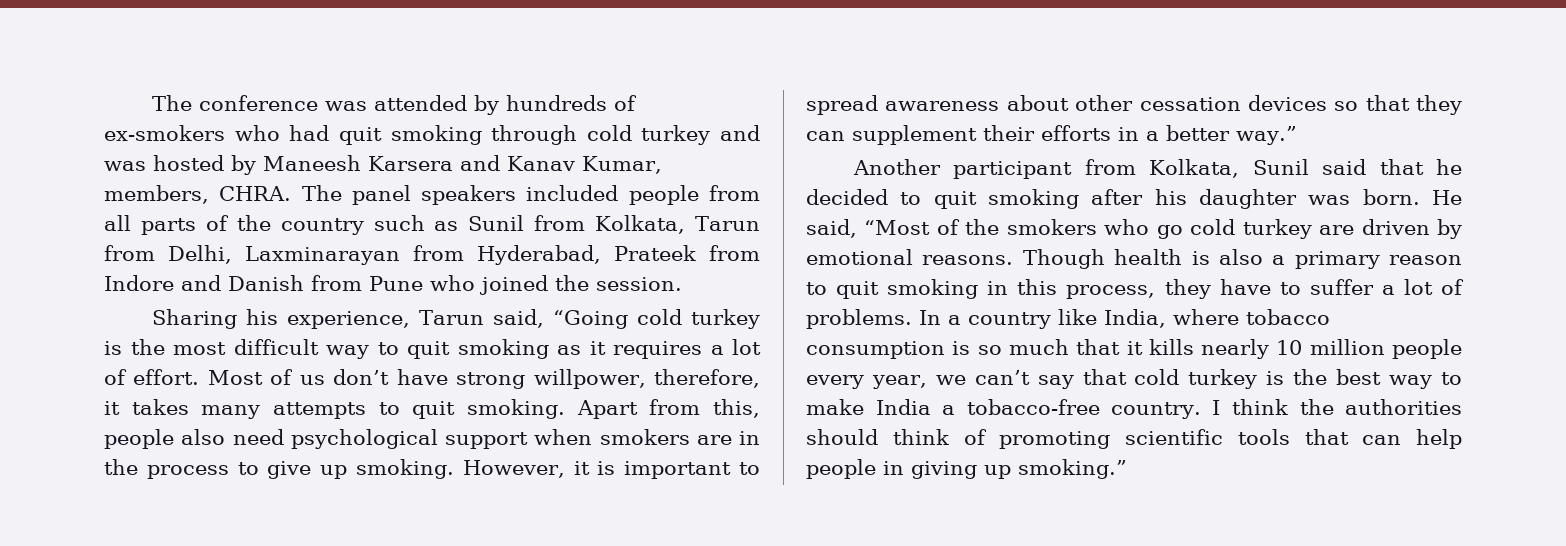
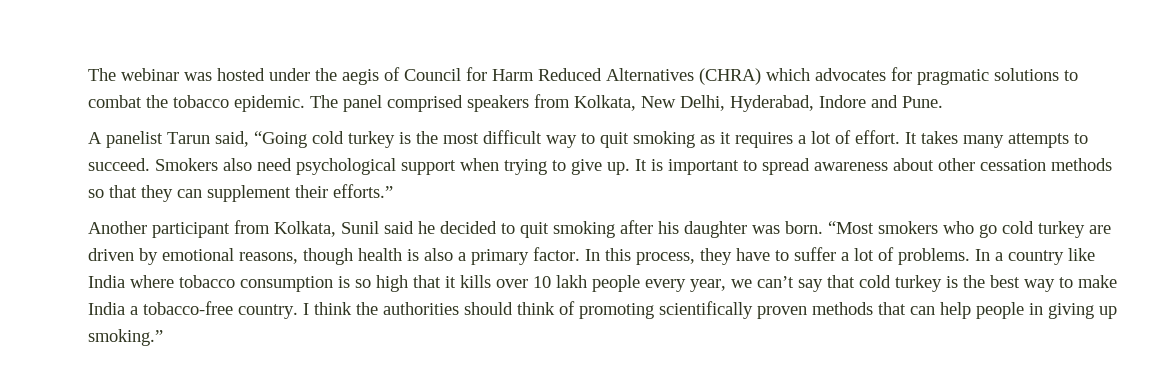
- The conference was attended by hundreds of ex-smokers who had quit smoking through cold turkey and was hosted by Maneesh Karsera and Kanav Kumar, members, CHRA. The panel speakers included people from all parts of the country such as Sunil from Kolkata, Tarun from Delhi, Laxminarayan from Hyderabad, Prateek from Indore and Danish from Pune who joined the session.
- Sharing his experience, Tarun said, “Going cold turkey is the most difficult way to quit smoking as it requires a lot of effort.
+ The webinar was hosted under the aegis of Council for Harm Reduced Alternatives (CHRA) which advocates for pragmatic solutions to combat the tobacco epidemic. The panel comprised speakers from Kolkata, New Delhi, Hyderabad, Indore and Pune.
+ A panelist Tarun said, “Going cold turkey is the most difficult way to quit smoking as it requires a lot of effort.
- Most of us don’t have strong willpower, therefore, it takes many attempts to quit smoking. Apart from this, people also need psychological support when smokers are in the process to give up smoking. However, it is important to spread awareness about other cessation devices so that they can supplement their efforts in a better way.”
+ It takes many attempts to succeed. Smokers also need psychological support when trying to give up. It is important to spread awareness about other cessation methods so that they can supplement their efforts.”
- Another participant from Kolkata, Sunil said that he decided to quit smoking after his daughter was born.
+ Another participant from Kolkata, Sunil said he decided to quit smoking after his daughter was born.
- He said, “Most of the smokers who go cold turkey are driven by emotional reasons. Though health is also a primary reason to quit smoking in this process, they have to suffer a lot of problems.
+ “Most smokers who go cold turkey are driven by emotional reasons, though health is also a primary factor. In this process, they have to suffer a lot of problems.
- In a country like India, where tobacco consumption is so much that it kills nearly 10 million people every year, we can’t say that cold turkey is the best way to make India a tobacco-free country.
+ In a country like India where tobacco consumption is so high that it kills over 10 lakh people every year, we can’t say that cold turkey is the best way to make India a tobacco-free country.
- I think the authorities should think of promoting scientific tools that can help people in giving up smoking.”
+ I think the authorities should think of promoting scientifically proven methods that can help people in giving up smoking.”

